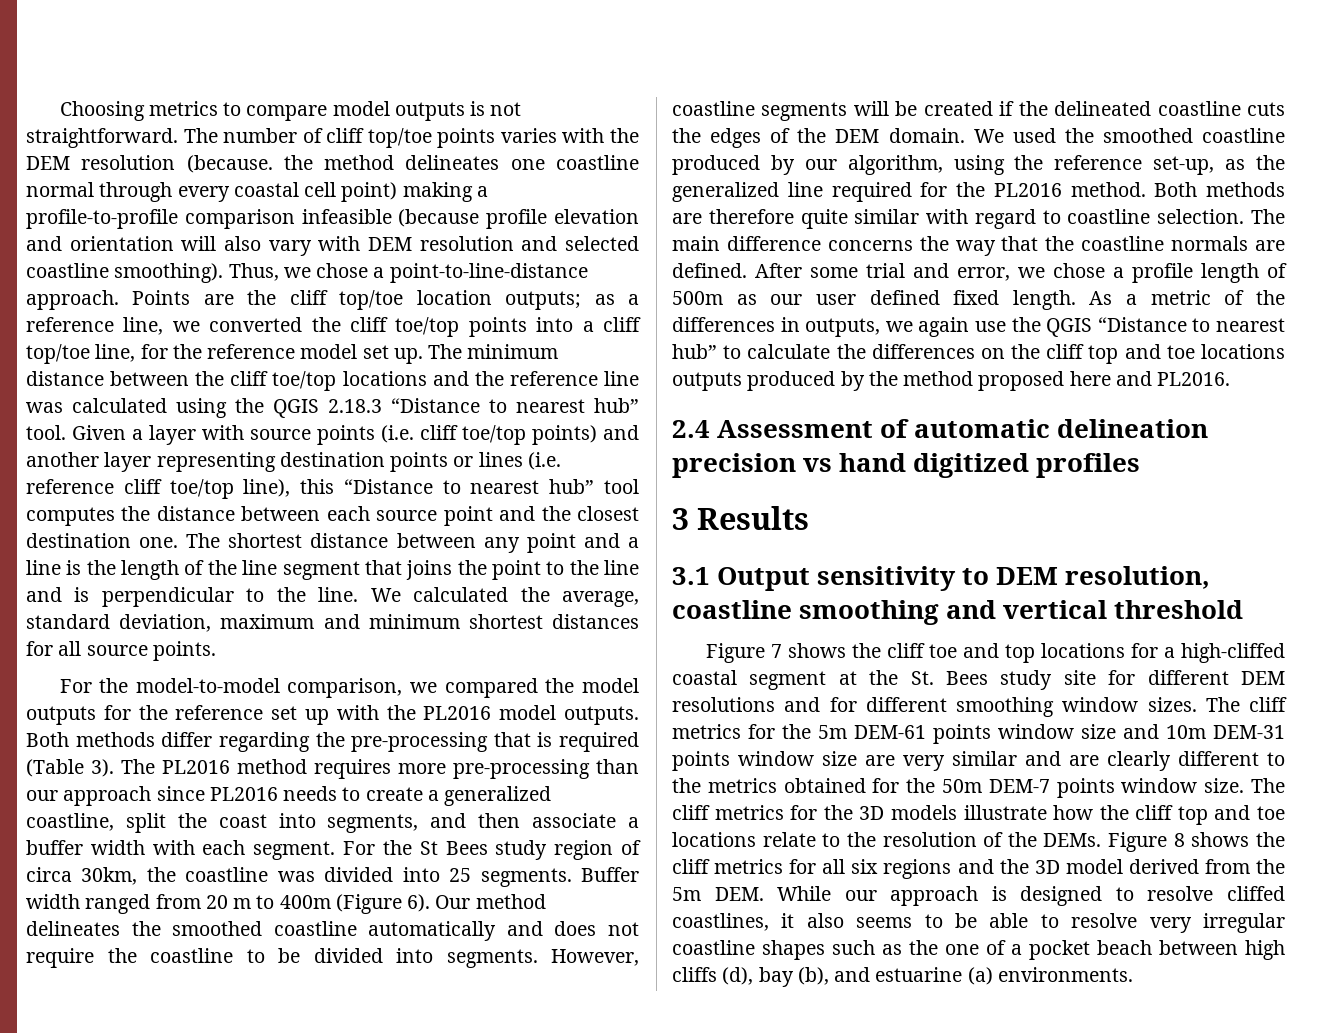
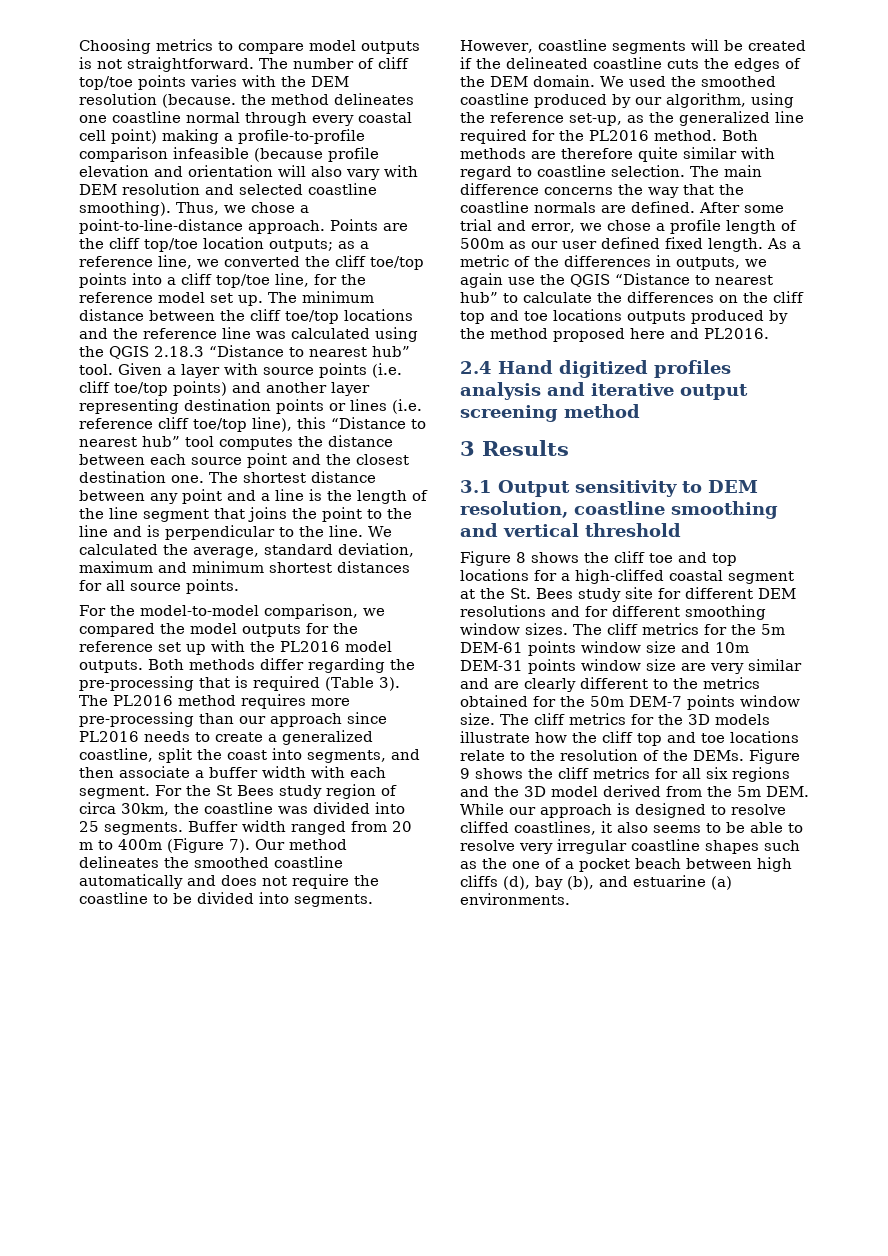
- Buffer width ranged from 20 m to 400m (Figure 6).
+ Buffer width ranged from 20 m to 400m (Figure 7).
- 2.4 Assessment of automatic delineation precision vs hand digitized profiles
+ 2.4 Hand digitized profiles analysis and iterative output screening method
- Figure 7 shows the cliff toe and top locations for a high-cliffed coastal segment at the St. Bees study site for different DEM resolutions and for different smoothing window sizes.
+ Figure 8 shows the cliff toe and top locations for a high-cliffed coastal segment at the St. Bees study site for different DEM resolutions and for different smoothing window sizes.
- Figure 8 shows the cliff metrics for all six regions and the 3D model derived from the 5m DEM. While our approach is designed to resolve cliffed coastlines, it also seems to be able to resolve very irregular coastline shapes such as the one of a pocket beach between high cliffs (d), bay (b), and estuarine (a) environments.
+ Figure 9 shows the cliff metrics for all six regions and the 3D model derived from the 5m DEM. While our approach is designed to resolve cliffed coastlines, it also seems to be able to resolve very irregular coastline shapes such as the one of a pocket beach between high cliffs (d), bay (b), and estuarine (a) environments.

